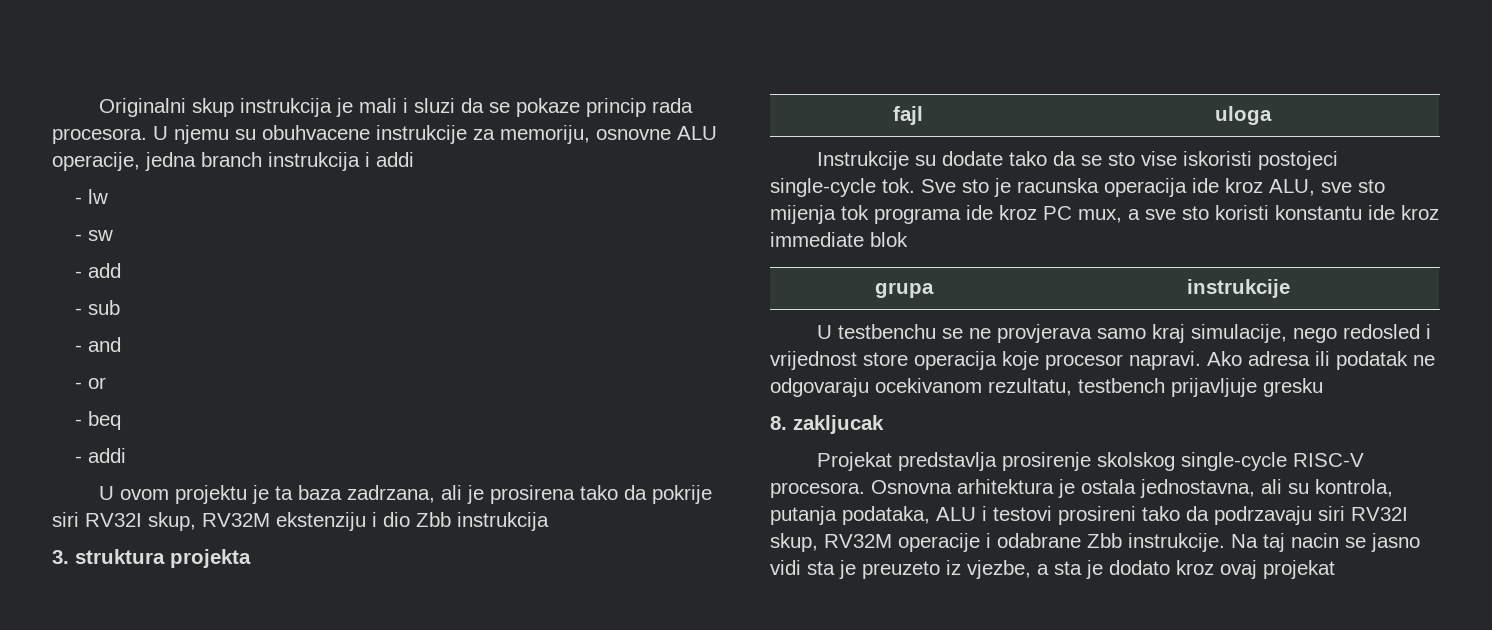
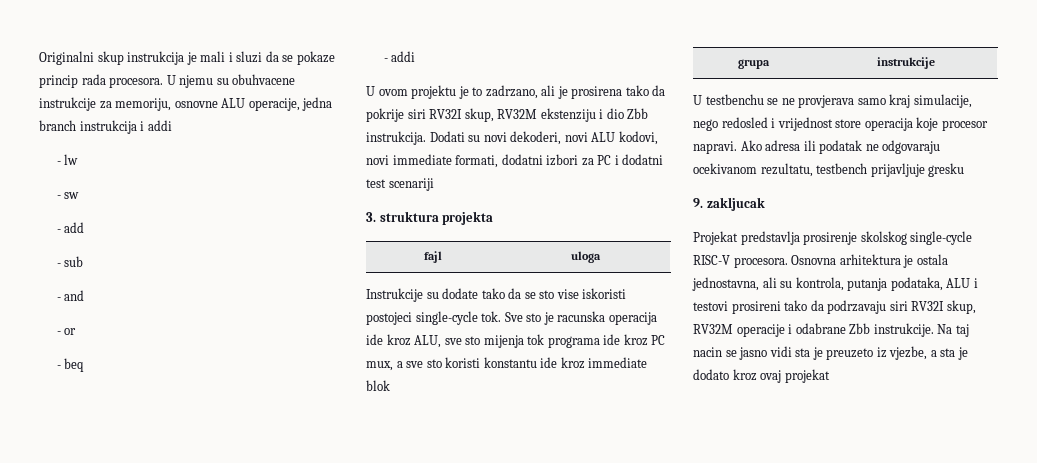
- U ovom projektu je ta baza zadrzana, ali je prosirena tako da pokrije siri RV32I skup, RV32M ekstenziju i dio Zbb instrukcija
+ U ovom projektu je to zadrzano, ali je prosirena tako da pokrije siri RV32I skup, RV32M ekstenziju i dio Zbb instrukcija. Dodati su novi dekoderi, novi ALU kodovi, novi immediate formati, dodatni izbori za PC i dodatni test scenariji
- 8. zakljucak
+ 9. zakljucak

